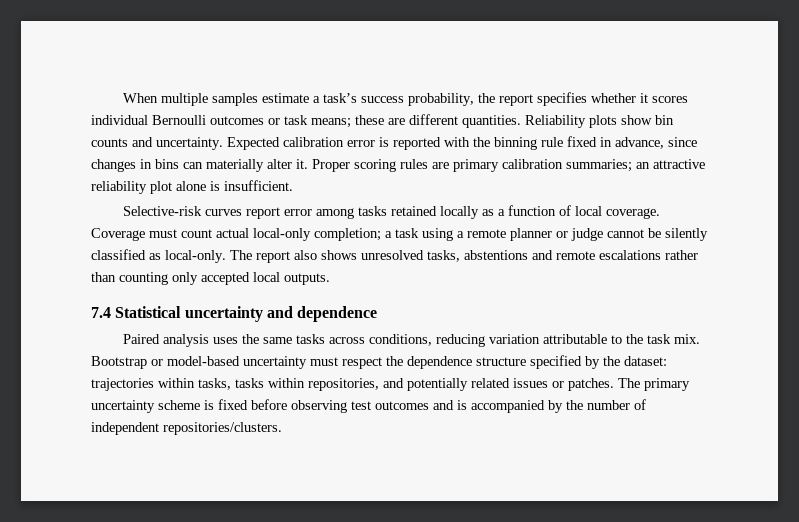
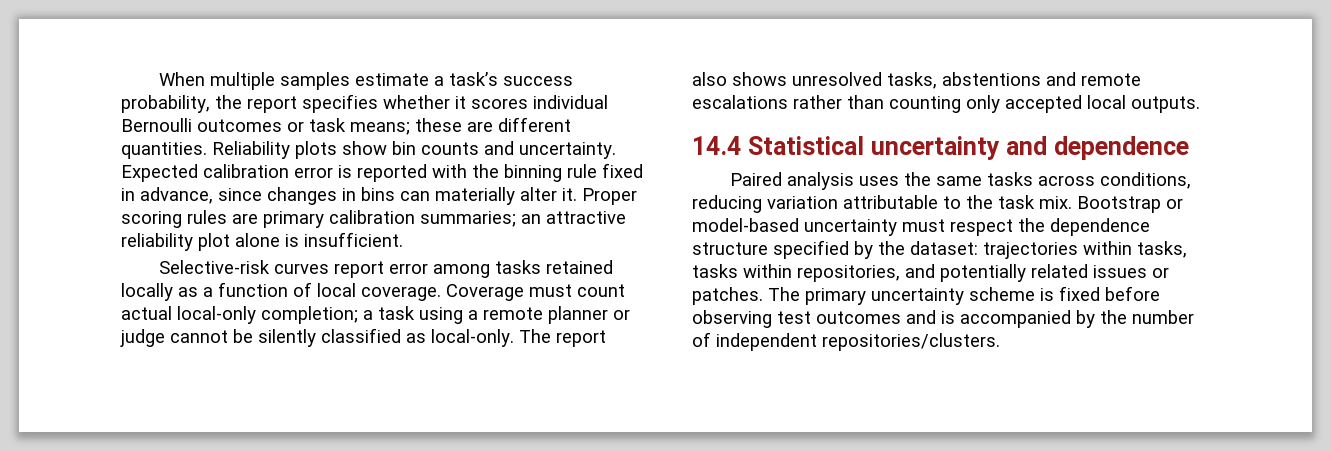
- 7.4 Statistical uncertainty and dependence
+ 14.4 Statistical uncertainty and dependence

